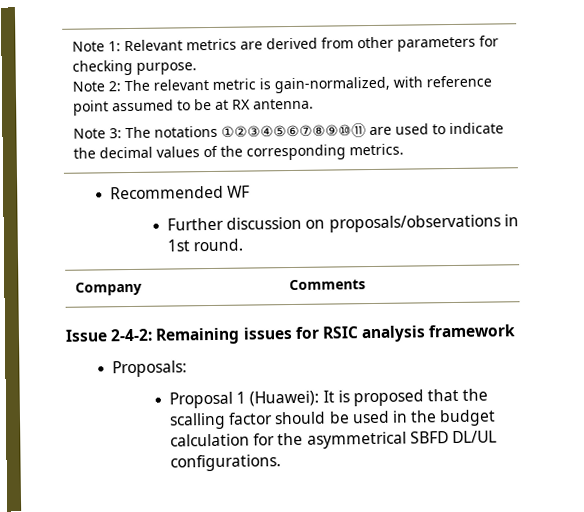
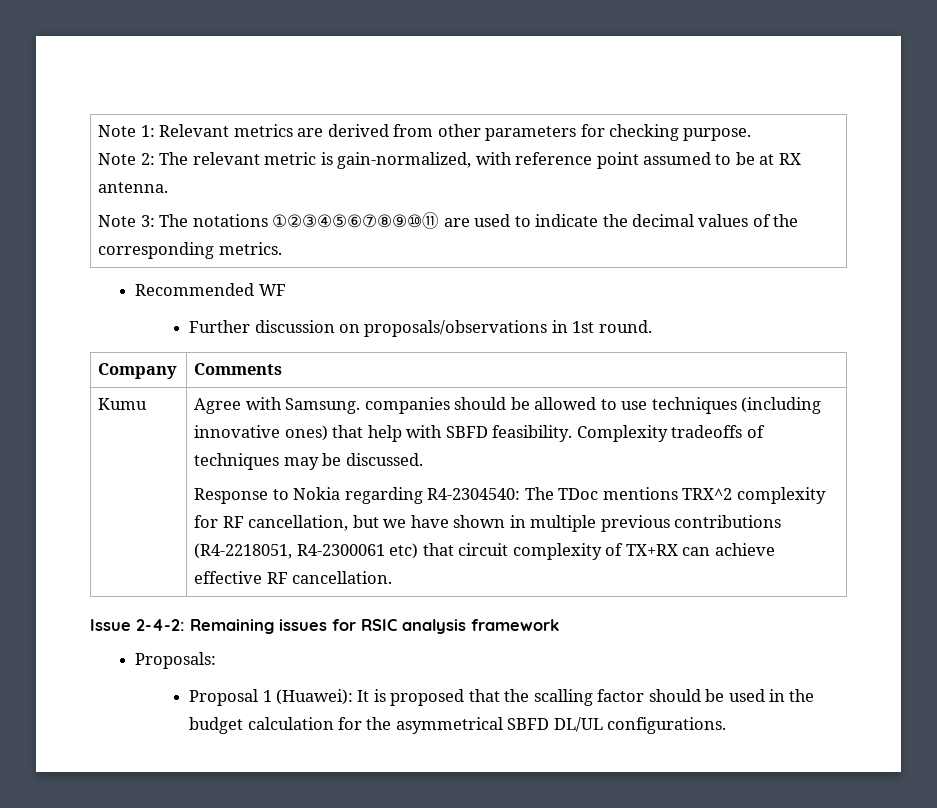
+ Kumu | Agree with Samsung. companies should be allowed to use techniques (including innovative ones) that help with SBFD feasibility. Complexity tradeoffs of techniques may be discussed.
+ Response to Nokia regarding R4-2304540: The TDoc mentions TRX^2 complexity for RF cancellation, but we have shown in multiple previous contributions (R4-2218051, R4-2300061 etc) that circuit complexity of TX+RX can achieve effective RF cancellation.

